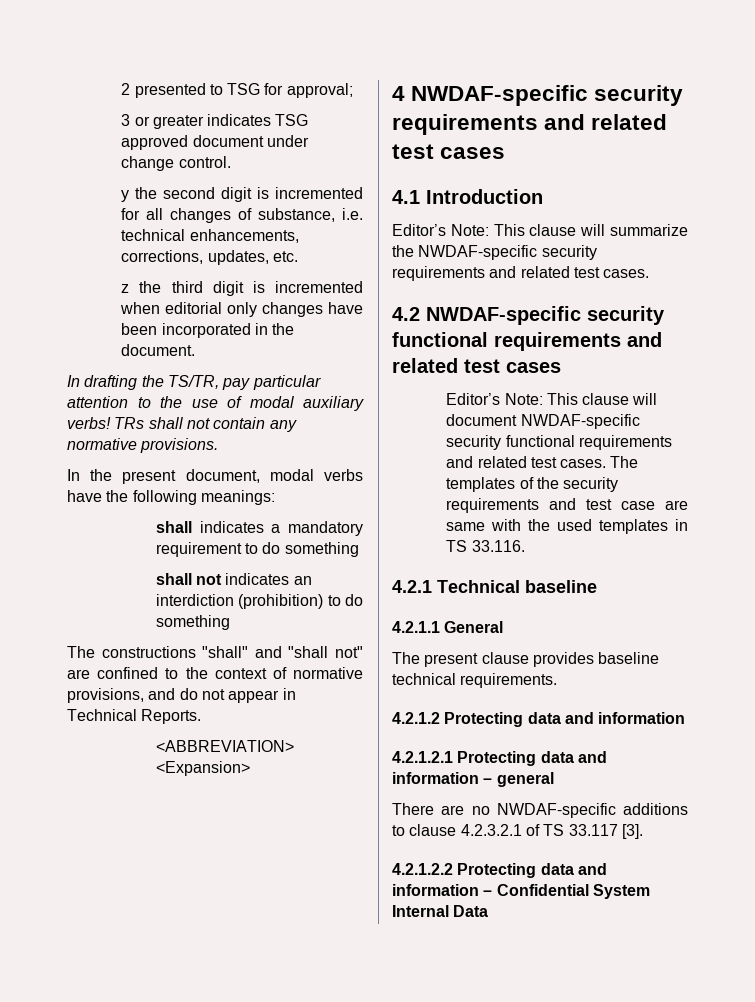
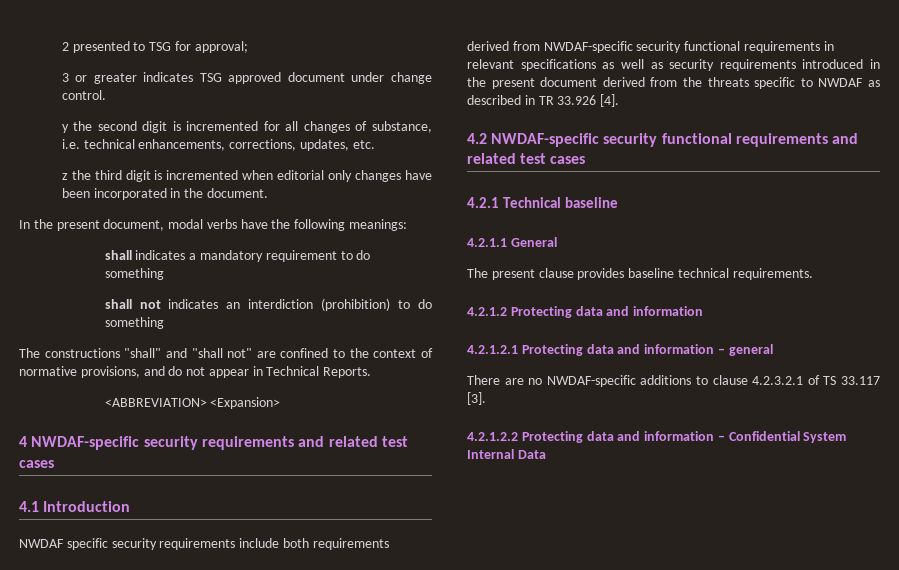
- In drafting the TS/TR, pay particular attention to the use of modal auxiliary verbs! TRs shall not contain any normative provisions.
- Editor’s Note: This clause will summarize the NWDAF-specific security requirements and related test cases.
+ NWDAF specific security requirements include both requirements derived from NWDAF-specific security functional requirements in relevant specifications as well as security requirements introduced in the present document derived from the threats specific to NWDAF as described in TR 33.926 [4].
- Editor’s Note: This clause will document NWDAF-specific security functional requirements and related test cases. The templates of the security requirements and test case are same with the used templates in TS 33.116.

